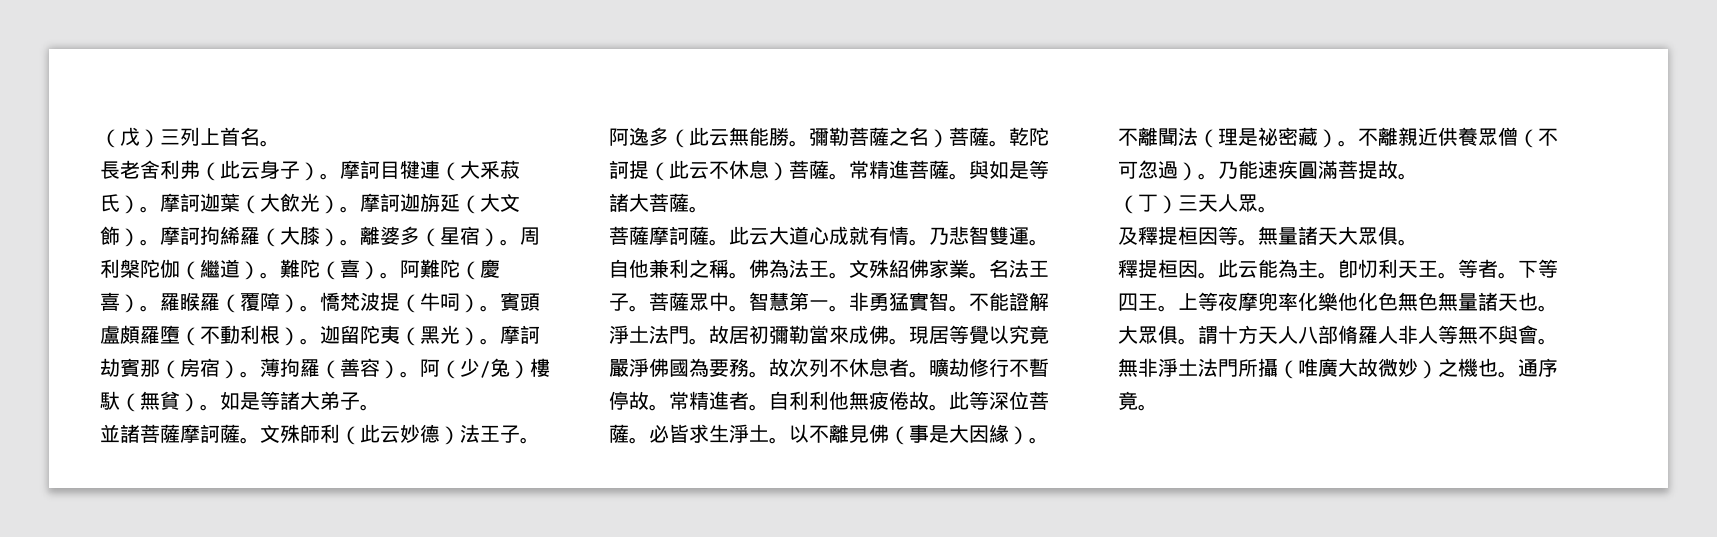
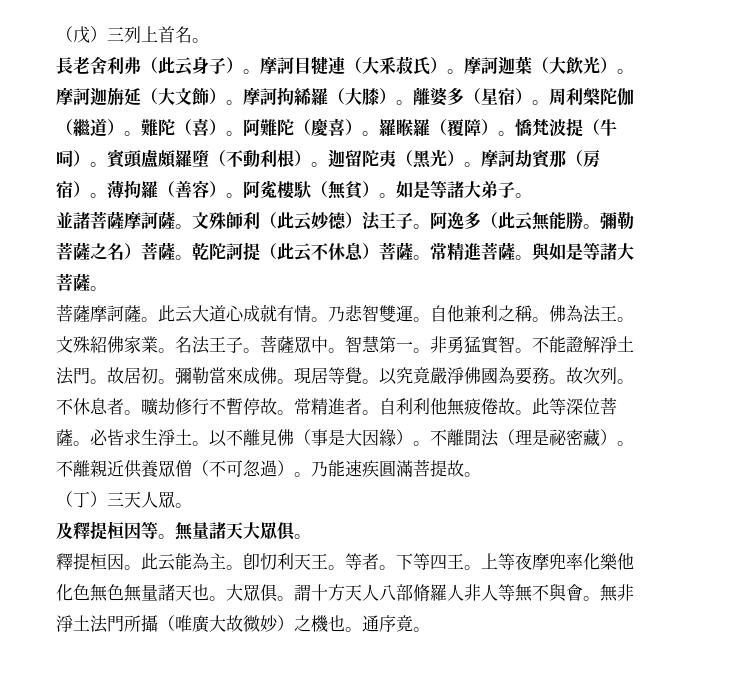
- 阿（少/兔）樓馱（無貧）。
+ 阿㝹樓馱（無貧）。
- 故居初彌勒當來成佛。
+ 故居初。彌勒當來成佛。
- 現居等覺以究竟嚴淨佛國為要務。
+ 現居等覺。以究竟嚴淨佛國為要務。
- 故次列不休息者。
+ 故次列。不休息者。

